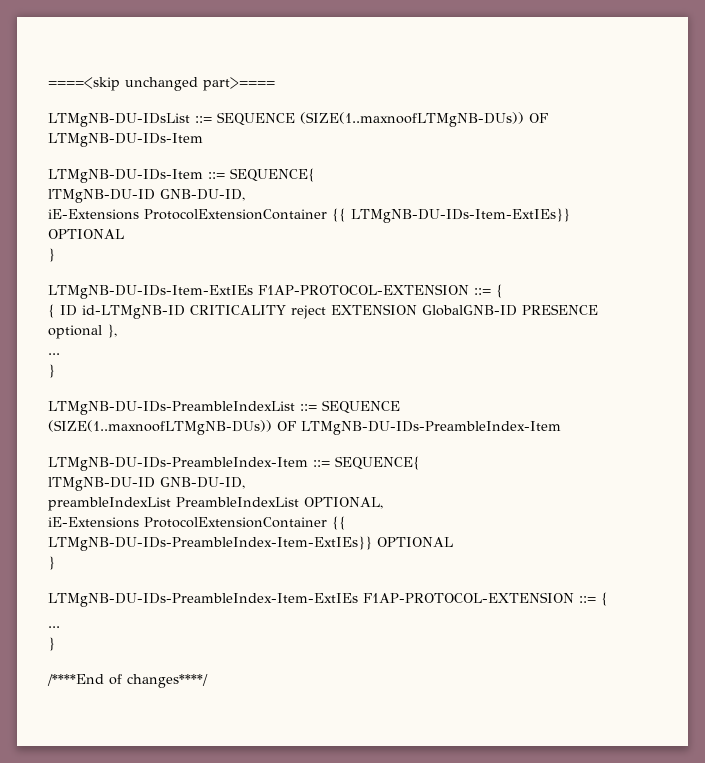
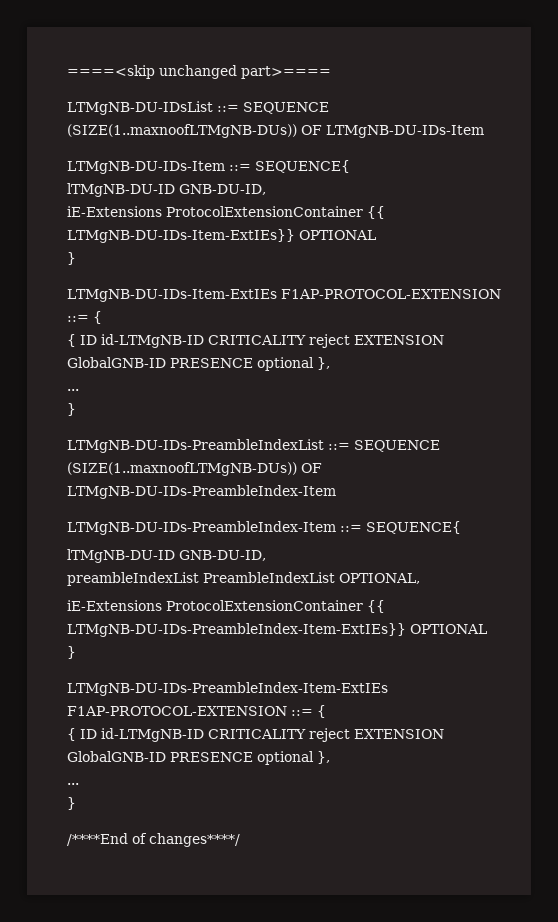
  LTMgNB-DU-IDs-PreambleIndex-Item-ExtIEs F1AP-PROTOCOL-EXTENSION ::= {
+ { ID id-LTMgNB-ID CRITICALITY reject EXTENSION GlobalGNB-ID PRESENCE optional },

